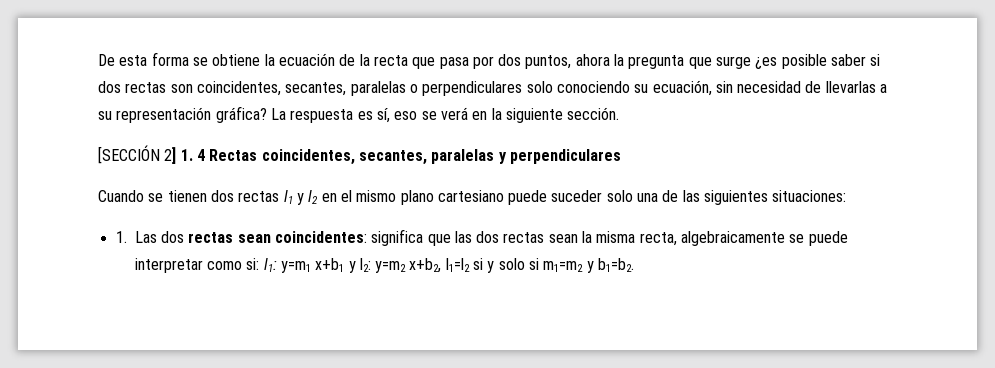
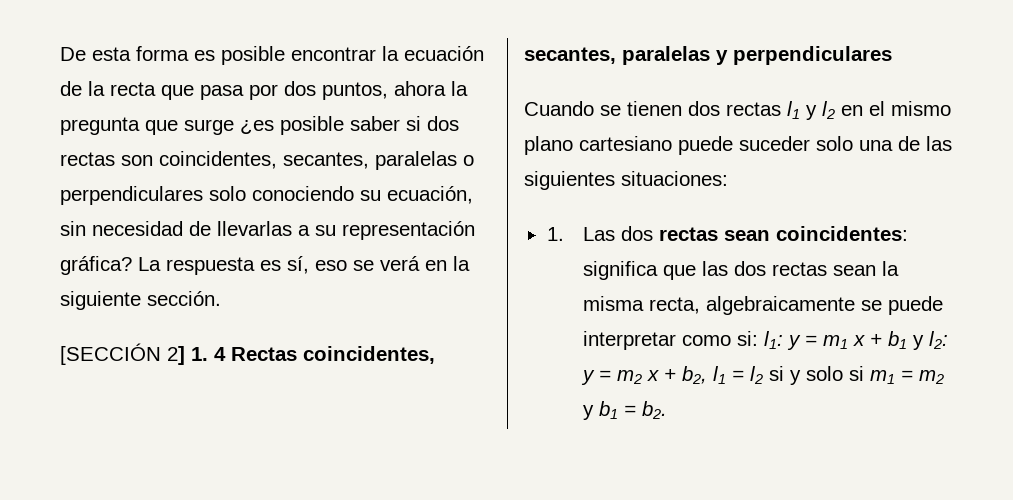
- De esta forma se obtiene la ecuación de la recta que pasa por dos puntos, ahora la pregunta que surge ¿es posible saber si dos rectas son coincidentes, secantes, paralelas o perpendiculares solo conociendo su ecuación, sin necesidad de llevarlas a su representación gráfica?
+ De esta forma es posible encontrar la ecuación de la recta que pasa por dos puntos, ahora la pregunta que surge ¿es posible saber si dos rectas son coincidentes, secantes, paralelas o perpendiculares solo conociendo su ecuación, sin necesidad de llevarlas a su representación gráfica?
- 1. Las dos rectas sean coincidentes: significa que las dos rectas sean la misma recta, algebraicamente se puede interpretar como si: l1: y=m1 x+b1 y l2: y=m2 x+b2, l1=l2 si y solo si m1=m2 y b1=b2.
+ 1. Las dos rectas sean coincidentes: significa que las dos rectas sean la misma recta, algebraicamente se puede interpretar como si: l1: y = m1 x + b1 y l2: y = m2 x + b2, l1 = l2 si y solo si m1 = m2 y b1 = b2.

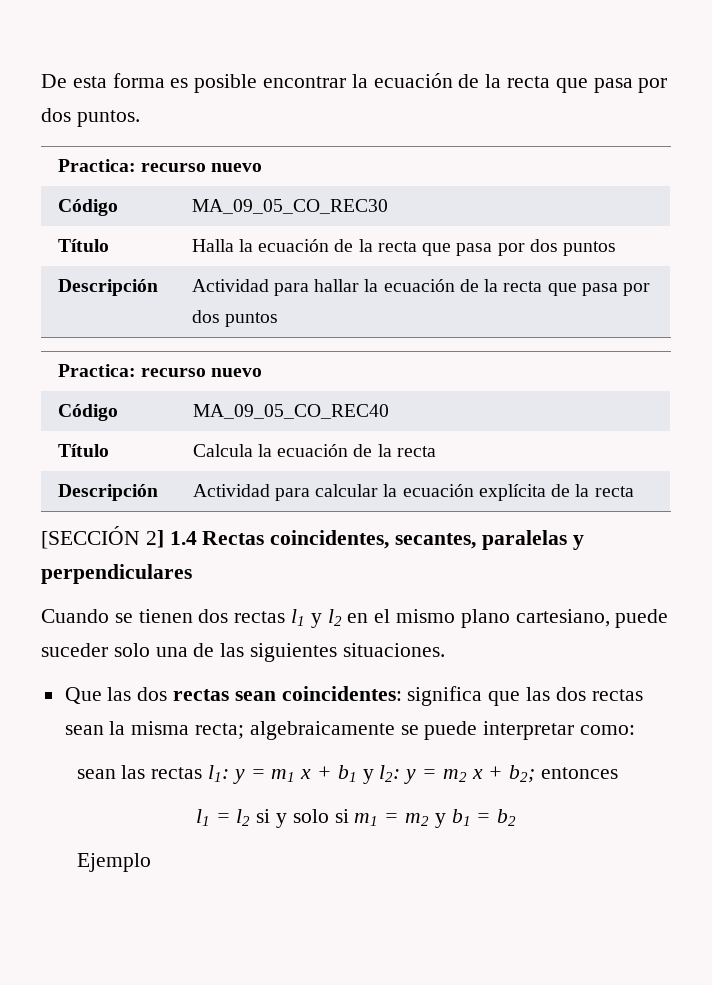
- De esta forma es posible encontrar la ecuación de la recta que pasa por dos puntos, ahora la pregunta que surge ¿es posible saber si dos rectas son coincidentes, secantes, paralelas o perpendiculares solo conociendo su ecuación, sin necesidad de llevarlas a su representación gráfica? La respuesta es sí, eso se verá en la siguiente sección.
+ De esta forma es posible encontrar la ecuación de la recta que pasa por dos puntos.
+ Practica: recurso nuevo
+ Código | MA_09_05_CO_REC30
+ Título | Halla la ecuación de la recta que pasa por dos puntos
+ Descripción | Actividad para hallar la ecuación de la recta que pasa por dos puntos
+ Practica: recurso nuevo
+ Código | MA_09_05_CO_REC40
+ Título | Calcula la ecuación de la recta
+ Descripción | Actividad para calcular la ecuación explícita de la recta
- [SECCIÓN 2] 1. 4 Rectas coincidentes, secantes, paralelas y perpendiculares
+ [SECCIÓN 2] 1.4 Rectas coincidentes, secantes, paralelas y perpendiculares
- Cuando se tienen dos rectas l1 y l2 en el mismo plano cartesiano puede suceder solo una de las siguientes situaciones:
- 1. Las dos rectas sean coincidentes:
+ Cuando se tienen dos rectas l1 y l2 en el mismo plano cartesiano, puede suceder solo una de las siguientes situaciones.
+ Que las dos rectas sean coincidentes:
- significa que las dos rectas sean la misma recta, algebraicamente se puede interpretar como si: l1:
+ significa que las dos rectas sean la misma recta; algebraicamente se puede interpretar como:
+ sean las rectas l1:
- y = m2 x + b2, l1 = l2 si y solo si m1 = m2 y b1 = b2.
+ y = m2 x + b2; entonces
+ l1 = l2 si y solo si m1 = m2 y b1 = b2
+ Ejemplo

